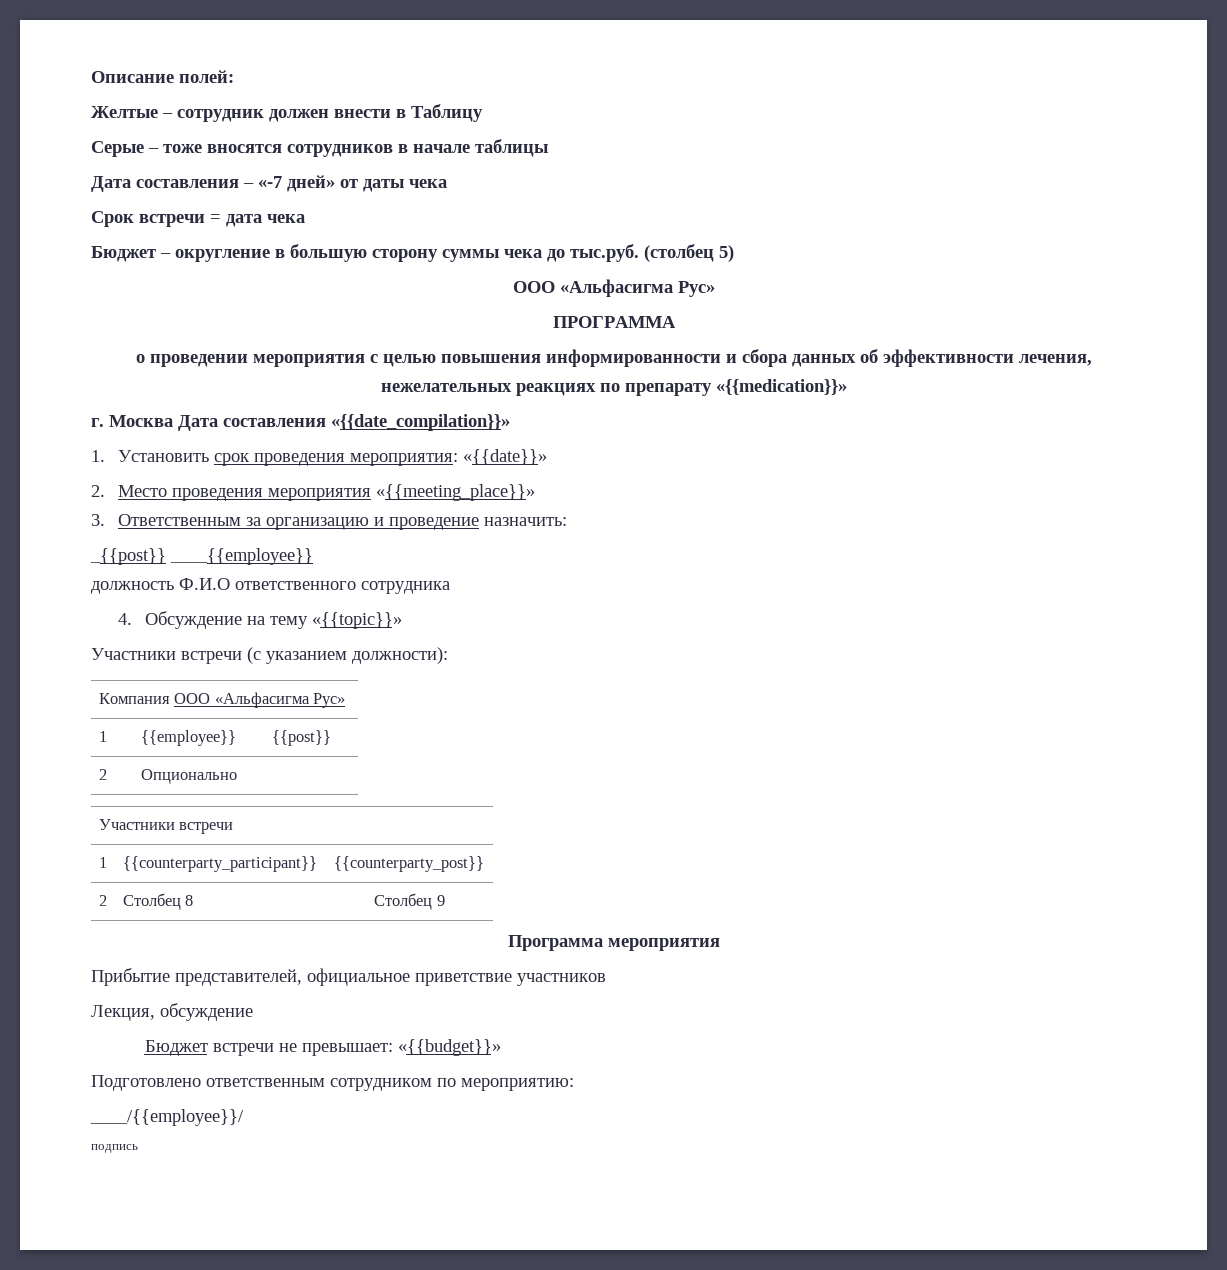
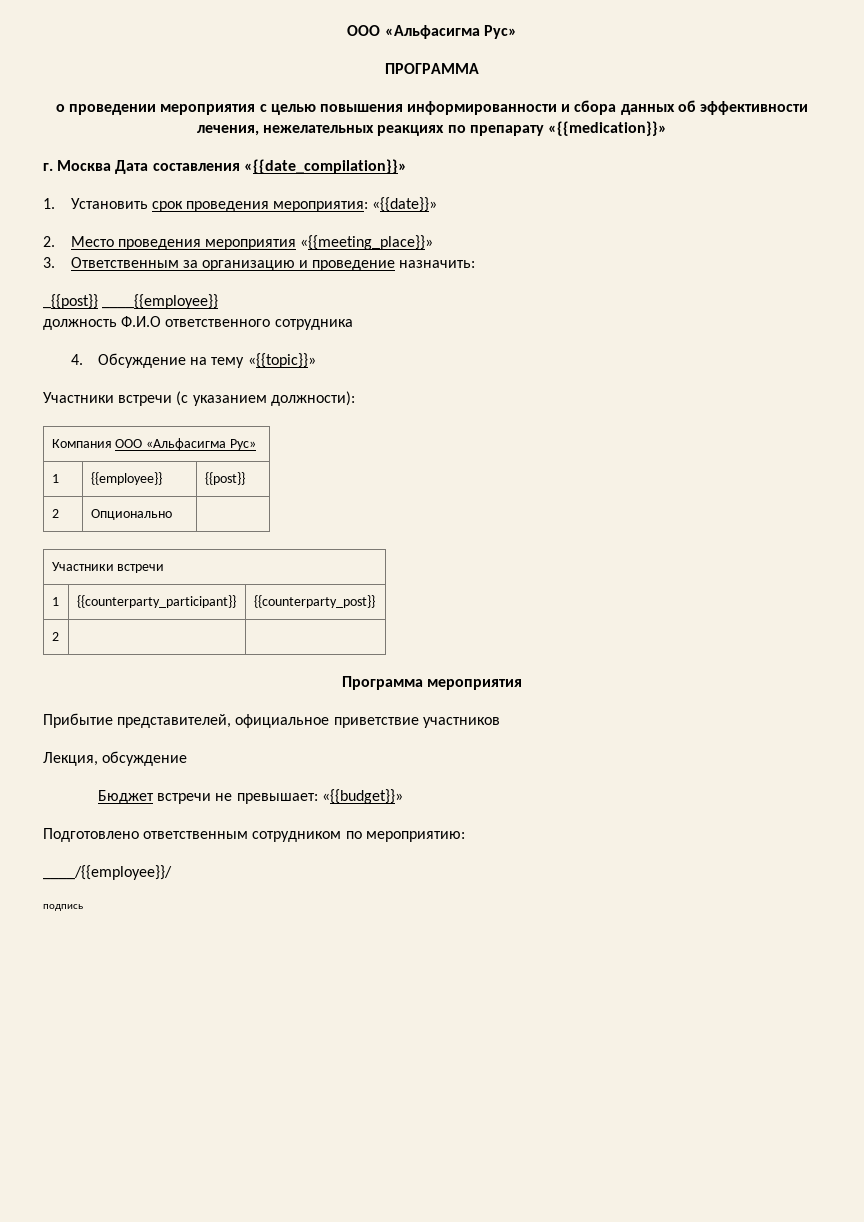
- Описание полей:
- Желтые – сотрудник должен внести в Таблицу
- Серые – тоже вносятся сотрудников в начале таблицы
- Дата составления – «-7 дней» от даты чека
- Срок встречи = дата чека
- Бюджет – округление в большую сторону суммы чека до тыс.руб. (столбец 5)
- 2 | Столбец 8 | Столбец 9
+ 2 | |

